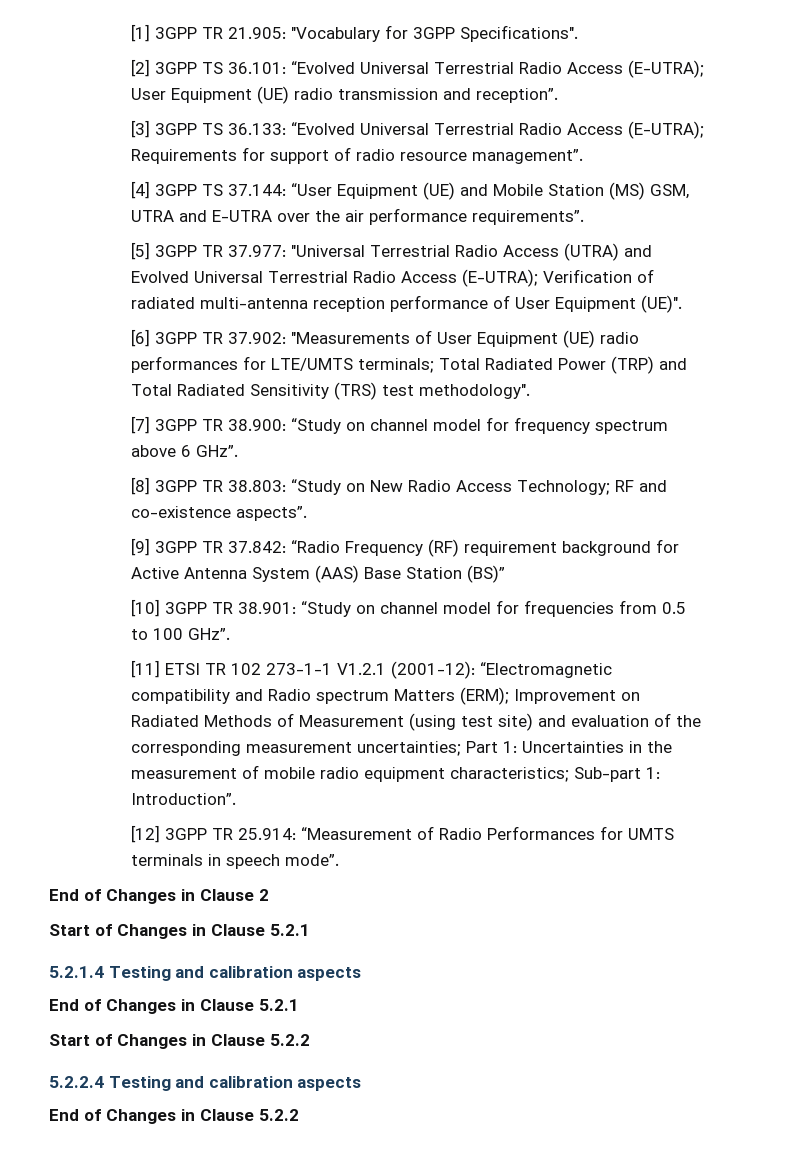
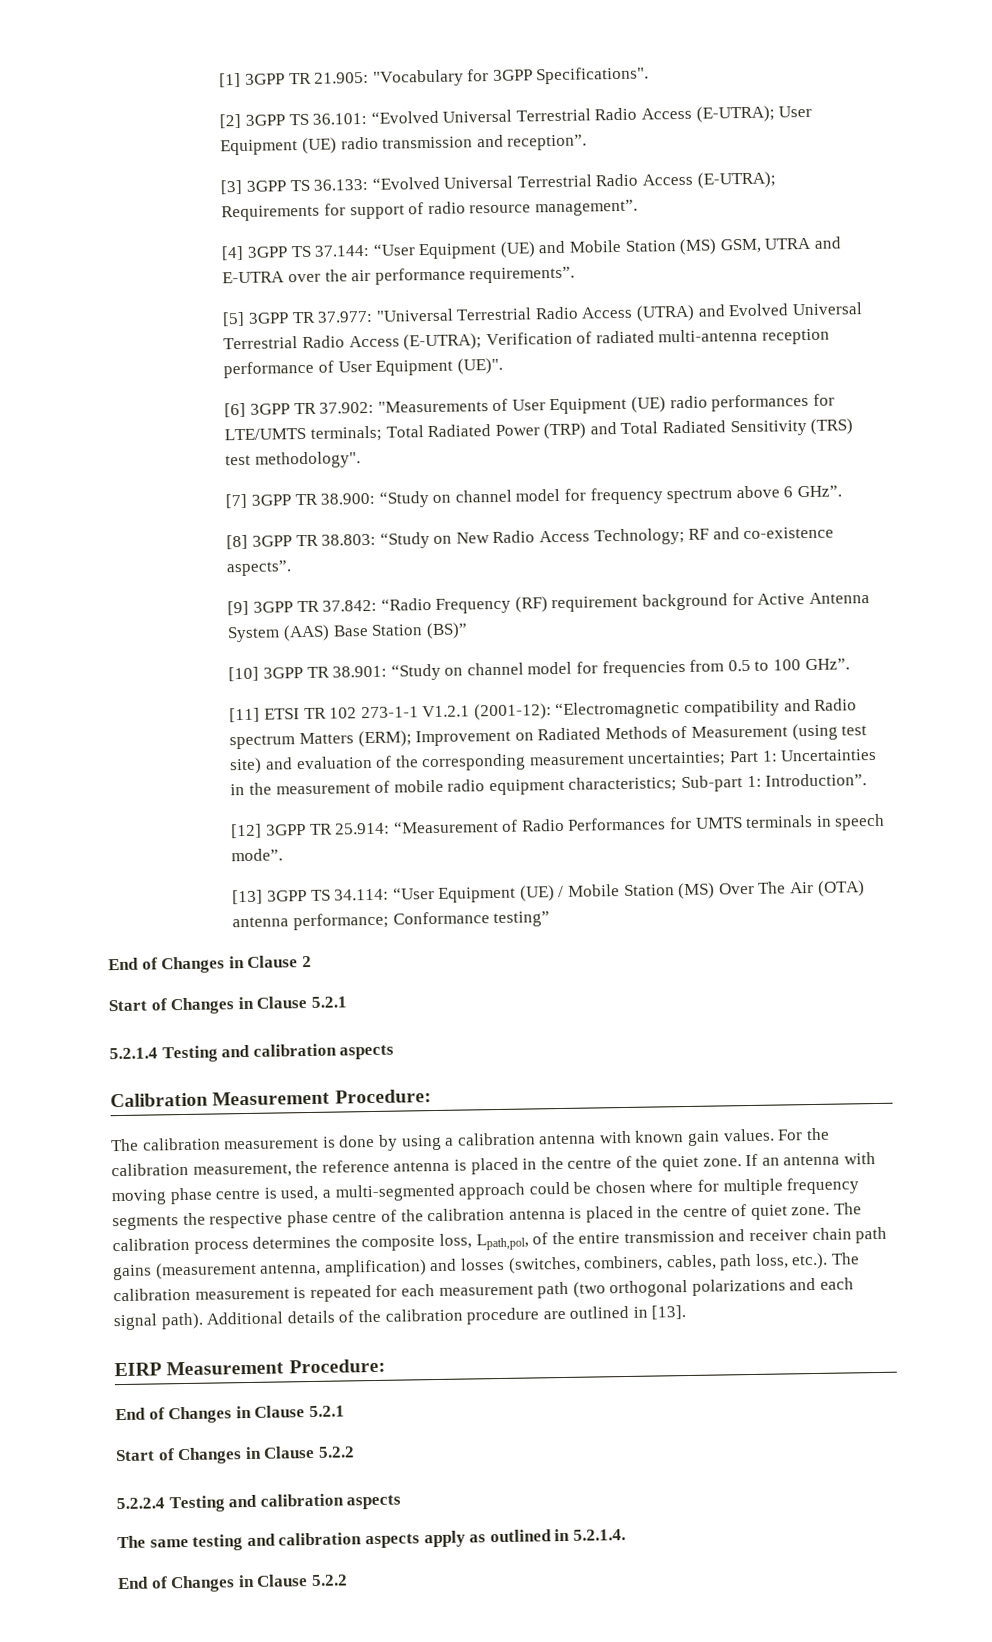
+ [13] 3GPP TS 34.114: “User Equipment (UE) / Mobile Station (MS) Over The Air (OTA) antenna performance; Conformance testing”
+ Calibration Measurement Procedure:
+ The calibration measurement is done by using a calibration antenna with known gain values. For the calibration measurement, the reference antenna is placed in the centre of the quiet zone. If an antenna with moving phase centre is used, a multi-segmented approach could be chosen where for multiple frequency segments the respective phase centre of the calibration antenna is placed in the centre of quiet zone. The calibration process determines the composite loss, Lpath,pol, of the entire transmission and receiver chain path gains (measurement antenna, amplification) and losses (switches, combiners, cables, path loss, etc.). The calibration measurement is repeated for each measurement path (two orthogonal polarizations and each signal path). Additional details of the calibration procedure are outlined in [13].
+ EIRP Measurement Procedure:
+ The same testing and calibration aspects apply as outlined in 5.2.1.4.

